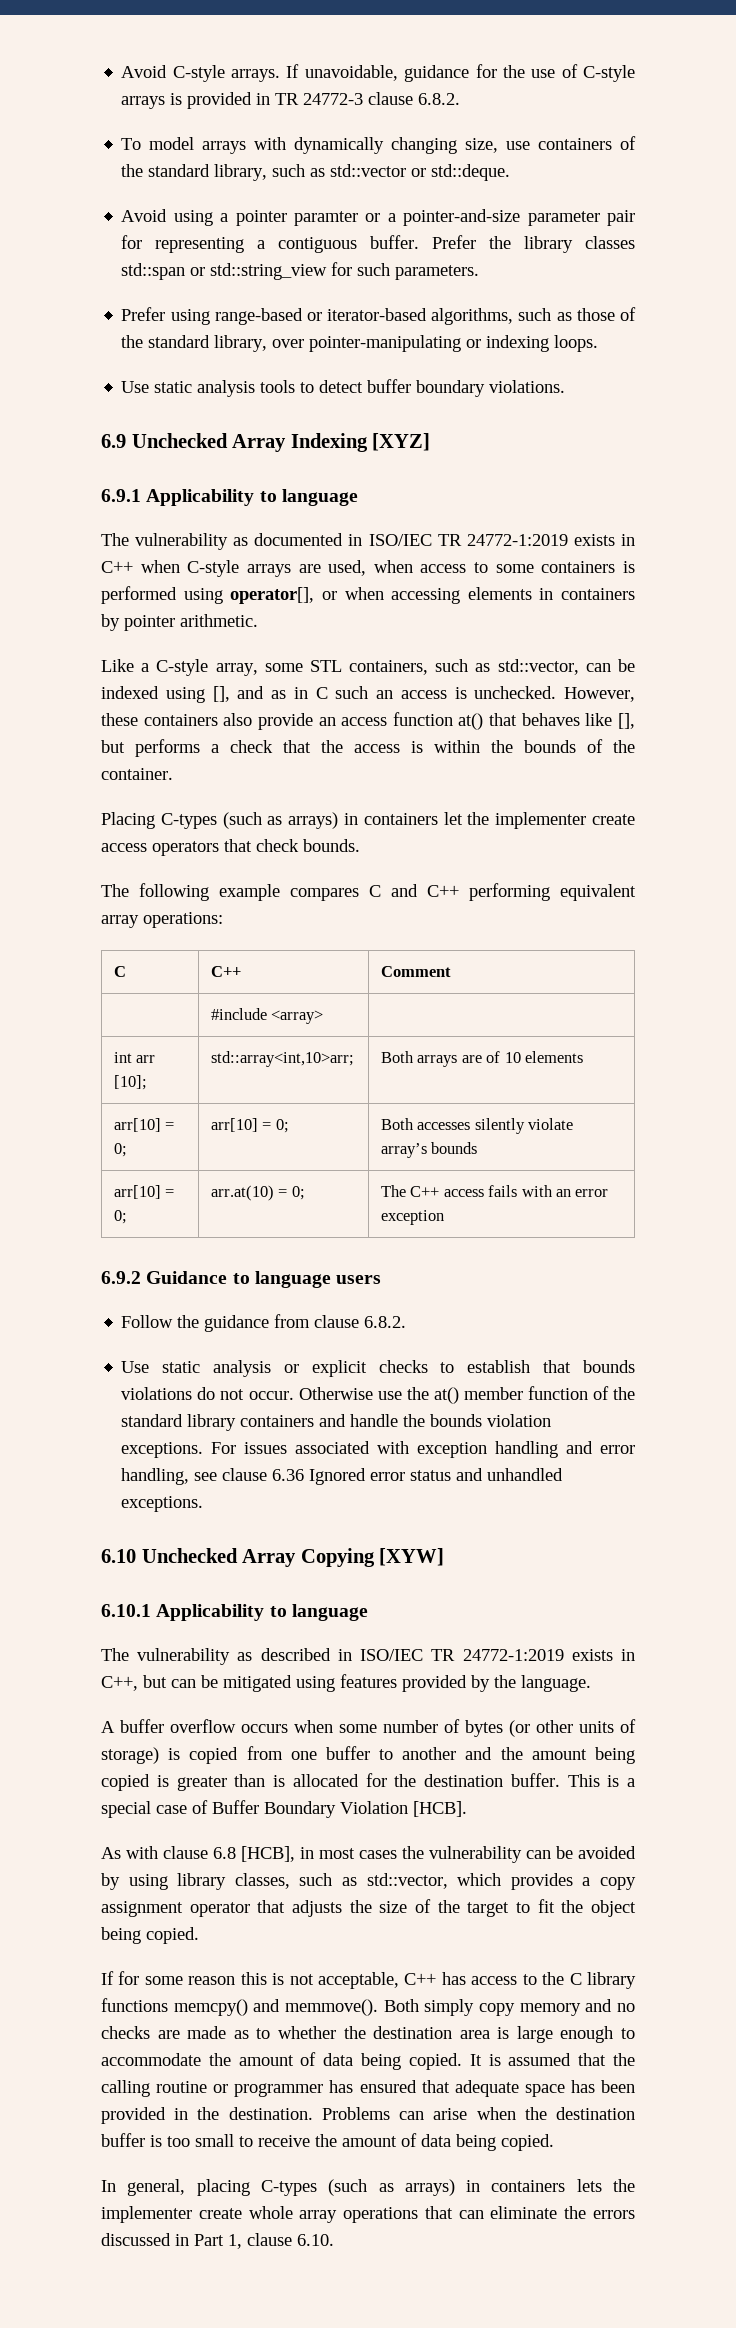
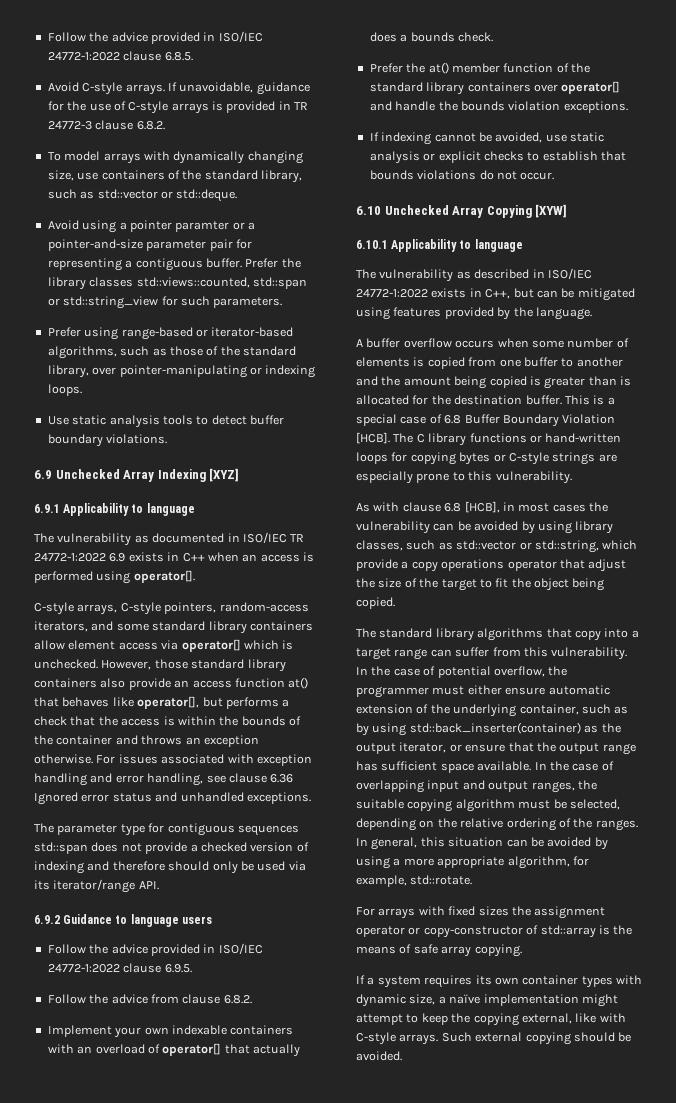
+ Follow the advice provided in ISO/IEC 24772-1:2022 clause 6.8.5.
- Prefer the library classes std::span or std::string_view for such parameters.
+ Prefer the library classes std::views::counted, std::span or std::string_view for such parameters.
- The vulnerability as documented in ISO/IEC TR 24772-1:2019 exists in C++ when C-style arrays are used, when access to some containers is performed using operator[], or when accessing elements in containers by pointer arithmetic.
- Like a C-style array, some STL containers, such as std::vector, can be indexed using [], and as in C such an access is unchecked. However, these containers also provide an access function at() that behaves like [], but performs a check that the access is within the bounds of the container.
- Placing C-types (such as arrays) in containers let the implementer create access operators that check bounds.
- The following example compares C and C++ performing equivalent array operations:
- C | C++ | Comment
- | #include <array> |
- int arr [10]; | std::array<int,10>arr; | Both arrays are of 10 elements
- arr[10] = 0; | arr[10] = 0; | Both accesses silently violate array’s bounds
- arr[10] = 0; | arr.at(10) = 0; | The C++ access fails with an error exception
- 6.9.2 Guidance to language users
- Follow the guidance from clause 6.8.2.
- Use static analysis or explicit checks to establish that bounds violations do not occur. Otherwise use the at() member function of the standard library containers and handle the bounds violation exceptions.
+ The vulnerability as documented in ISO/IEC TR 24772-1:2022 6.9 exists in C++ when an access is performed using operator[].
+ C-style arrays, C-style pointers, random-access iterators, and some standard library containers allow element access via operator[] which is unchecked. However, those standard library containers also provide an access function at() that behaves like operator[], but performs a check that the access is within the bounds of the container and throws an exception otherwise.
+ The parameter type for contiguous sequences std::span does not provide a checked version of indexing and therefore should only be used via its iterator/range API.
+ 6.9.2 Guidance to language users
+ Follow the advice provided in ISO/IEC 24772-1:2022 clause 6.9.5.
+ Follow the advice from clause 6.8.2.
+ Implement your own indexable containers with an overload of operator[] that actually does a bounds check.
+ Prefer the at() member function of the standard library containers over operator[] and handle the bounds violation exceptions.
+ If indexing cannot be avoided, use static analysis or explicit checks to establish that bounds violations do not occur.
- The vulnerability as described in ISO/IEC TR 24772-1:2019 exists in C++, but can be mitigated using features provided by the language.
+ The vulnerability as described in ISO/IEC 24772-1:2022 exists in C++, but can be mitigated using features provided by the language.
- A buffer overflow occurs when some number of bytes (or other units of storage) is copied from one buffer to another and the amount being copied is greater than is allocated for the destination buffer.
+ A buffer overflow occurs when some number of elements is copied from one buffer to another and the amount being copied is greater than is allocated for the destination buffer.
- This is a special case of Buffer Boundary Violation [HCB].
+ This is a special case of 6.8 Buffer Boundary Violation [HCB]. The C library functions or hand-written loops for copying bytes or C-style strings are especially prone to this vulnerability.
- As with clause 6.8 [HCB], in most cases the vulnerability can be avoided by using library classes, such as std::vector, which provides a copy assignment operator that adjusts the size of the target to fit the object being copied.
+ As with clause 6.8 [HCB], in most cases the vulnerability can be avoided by using library classes, such as std::vector or std::string, which provide a copy operations operator that adjust the size of the target to fit the object being copied.
- If for some reason this is not acceptable, C++ has access to the C library functions memcpy() and memmove(). Both simply copy memory and no checks are made as to whether the destination area is large enough to accommodate the amount of data being copied. It is assumed that the calling routine or programmer has ensured that adequate space has been provided in the destination. Problems can arise when the destination buffer is too small to receive the amount of data being copied.
- In general, placing C-types (such as arrays) in containers lets the implementer create whole array operations that can eliminate the errors discussed in Part 1, clause 6.10.
+ The standard library algorithms that copy into a target range can suffer from this vulnerability. In the case of potential overflow, the programmer must either ensure automatic extension of the underlying container, such as by using std::back_inserter(container) as the output iterator, or ensure that the output range has sufficient space available. In the case of overlapping input and output ranges, the suitable copying algorithm must be selected, depending on the relative ordering of the ranges. In general, this situation can be avoided by using a more appropriate algorithm, for example, std::rotate.
+ For arrays with fixed sizes the assignment operator or copy-constructor of std::array is the means of safe array copying.
+ If a system requires its own container types with dynamic size, a naïve implementation might attempt to keep the copying external, like with C-style arrays. Such external copying should be avoided.

